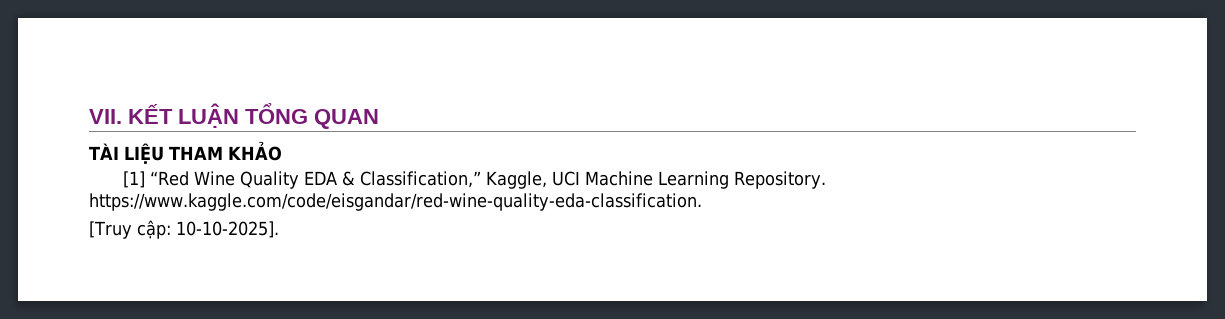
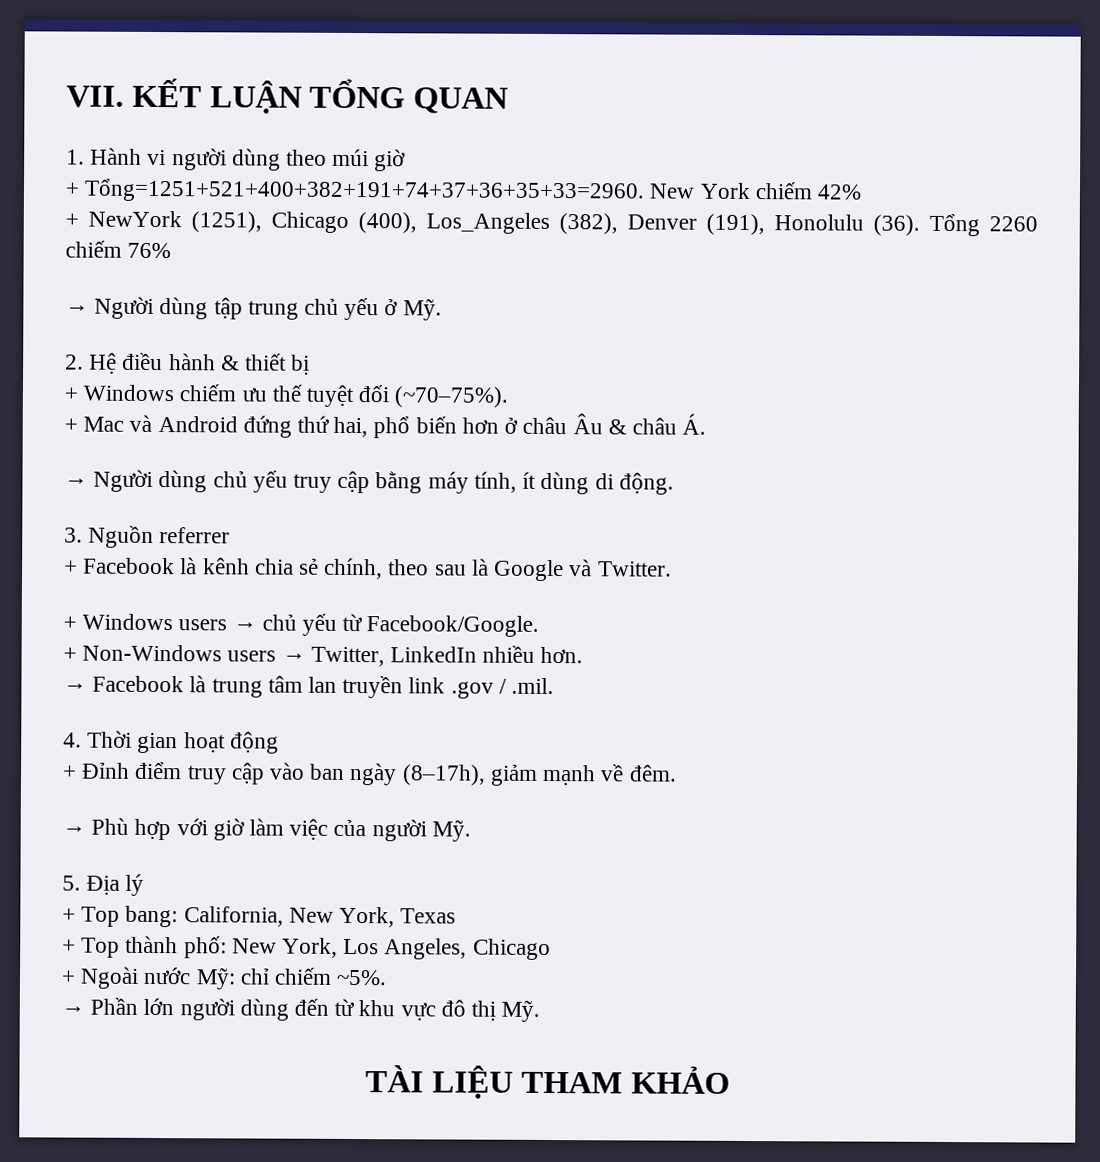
+ 1. Hành vi người dùng theo múi giờ
+ + Tổng=1251+521+400+382+191+74+37+36+35+33=2960. New York chiếm 42%
+ + NewYork (1251), Chicago (400), Los_Angeles (382), Denver (191), Honolulu (36). Tổng 2260 chiếm 76%
+ → Người dùng tập trung chủ yếu ở Mỹ.
+ 2. Hệ điều hành & thiết bị
+ + Windows chiếm ưu thế tuyệt đối (~70–75%).
+ + Mac và Android đứng thứ hai, phổ biến hơn ở châu Âu & châu Á.
+ → Người dùng chủ yếu truy cập bằng máy tính, ít dùng di động.
+ 3. Nguồn referrer
+ + Facebook là kênh chia sẻ chính, theo sau là Google và Twitter.
+ + Windows users → chủ yếu từ Facebook/Google.
+ + Non-Windows users → Twitter, LinkedIn nhiều hơn.
+ → Facebook là trung tâm lan truyền link .gov / .mil.
+ 4. Thời gian hoạt động
+ + Đỉnh điểm truy cập vào ban ngày (8–17h), giảm mạnh về đêm.
+ → Phù hợp với giờ làm việc của người Mỹ.
+ 5. Địa lý
+ + Top bang: California, New York, Texas
+ + Top thành phố: New York, Los Angeles, Chicago
+ + Ngoài nước Mỹ: chỉ chiếm ~5%.
+ → Phần lớn người dùng đến từ khu vực đô thị Mỹ.
  TÀI LIỆU THAM KHẢO
- [1] “Red Wine Quality EDA & Classification,” Kaggle, UCI Machine Learning Repository. https://www.kaggle.com/code/eisgandar/red-wine-quality-eda-classification.
- [Truy cập: 10-10-2025].

